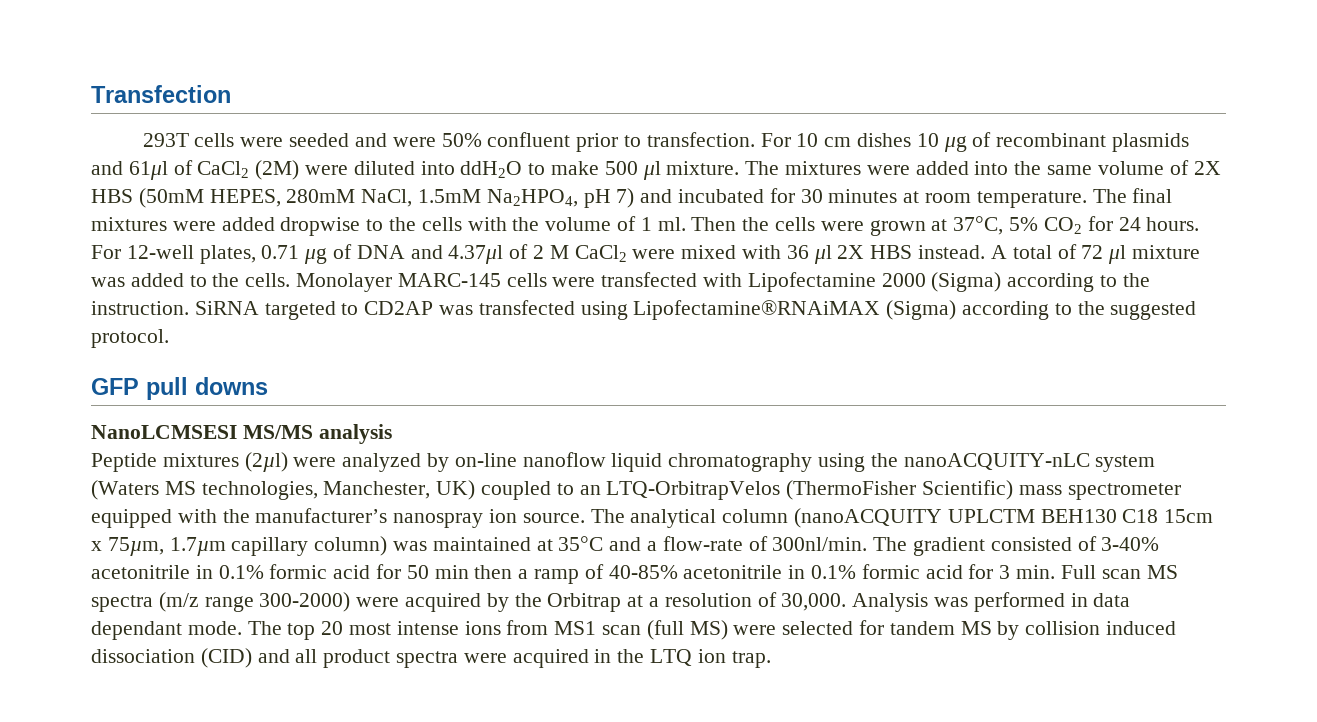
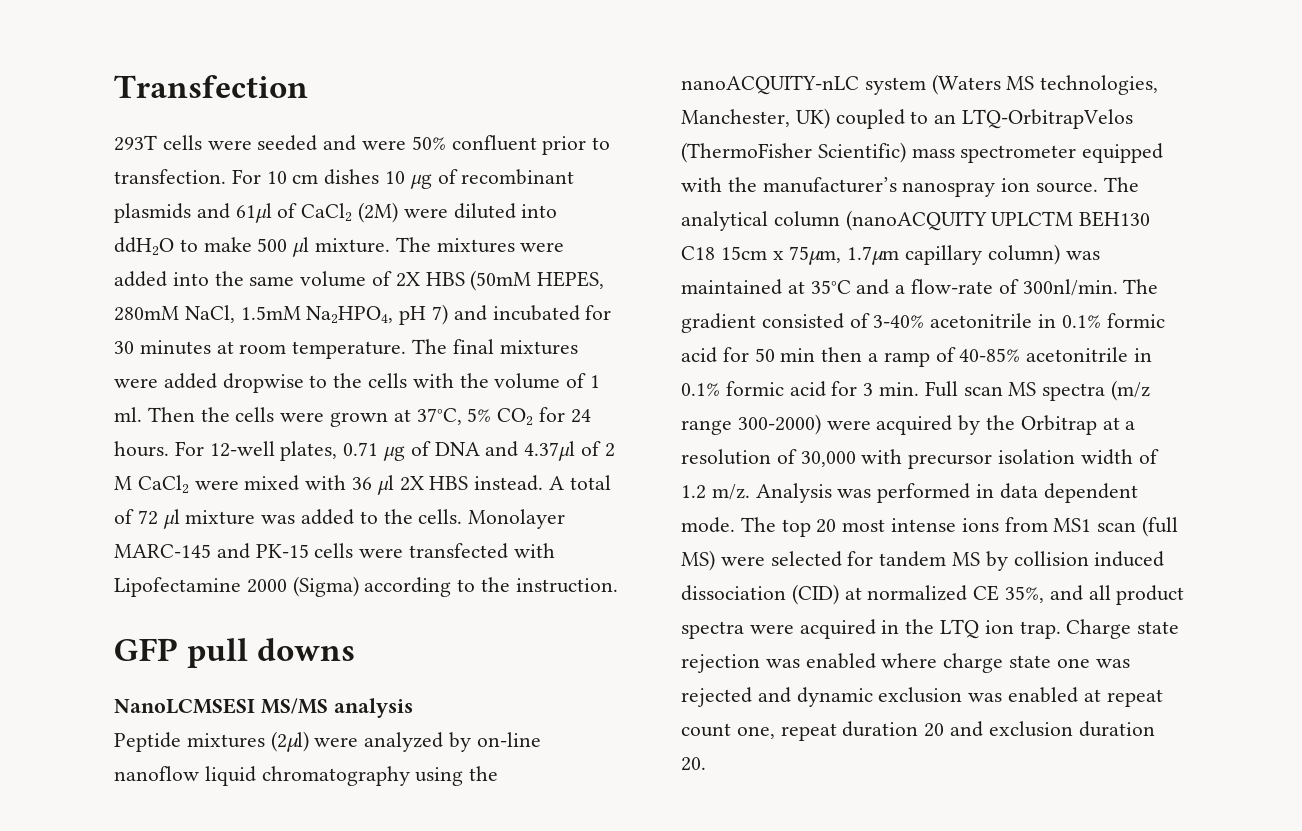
- Monolayer MARC-145 cells were transfected with Lipofectamine 2000 (Sigma) according to the instruction. SiRNA targeted to CD2AP was transfected using Lipofectamine®RNAiMAX (Sigma) according to the suggested protocol.
+ Monolayer MARC-145 and PK-15 cells were transfected with Lipofectamine 2000 (Sigma) according to the instruction.
- The gradient consisted of 3-40% acetonitrile in 0.1% formic acid for 50 min then a ramp of 40-85% acetonitrile in 0.1% formic acid for 3 min. Full scan MS spectra (m/z range 300-2000) were acquired by the Orbitrap at a resolution of 30,000.
+ The gradient consisted of 3-40% acetonitrile in 0.1% formic acid for 50 min then a ramp of 40-85% acetonitrile in 0.1% formic acid for 3 min. Full scan MS spectra (m/z range 300-2000) were acquired by the Orbitrap at a resolution of 30,000 with precursor isolation width of 1.2 m/z.
- Analysis was performed in data dependant mode.
+ Analysis was performed in data dependent mode.
- The top 20 most intense ions from MS1 scan (full MS) were selected for tandem MS by collision induced dissociation (CID) and all product spectra were acquired in the LTQ ion trap.
+ The top 20 most intense ions from MS1 scan (full MS) were selected for tandem MS by collision induced dissociation (CID) at normalized CE 35%, and all product spectra were acquired in the LTQ ion trap.
+ Charge state rejection was enabled where charge state one was rejected and dynamic exclusion was enabled at repeat count one, repeat duration 20 and exclusion duration 20.

